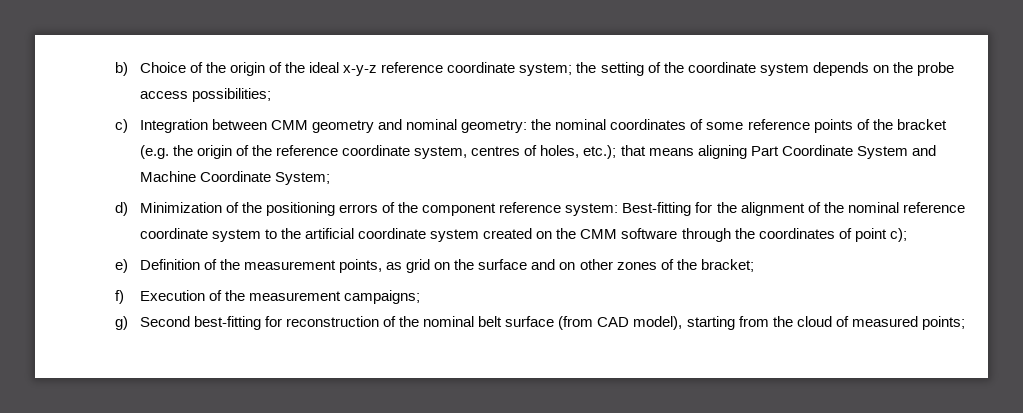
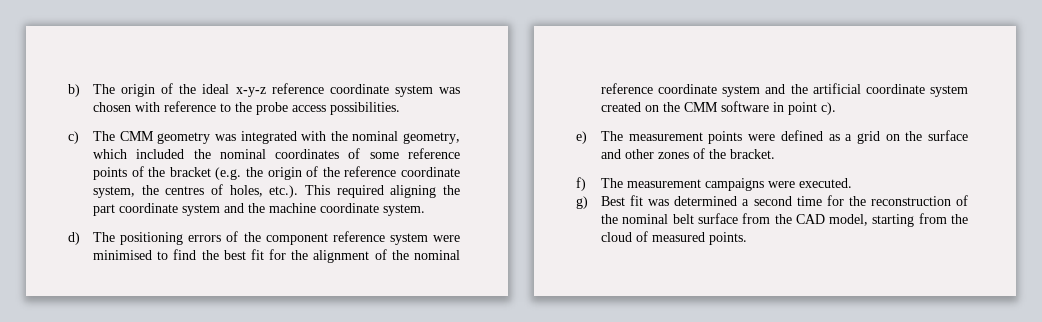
- b) Choice of the origin of the ideal x-y-z reference coordinate system; the setting of the coordinate system depends on the probe access possibilities;
+ b) The origin of the ideal x-y-z reference coordinate system was chosen with reference to the probe access possibilities.
- c) Integration between CMM geometry and nominal geometry: the nominal coordinates of some reference points of the bracket (e.g. the origin of the reference coordinate system, centres of holes, etc.); that means aligning Part Coordinate System and Machine Coordinate System;
- d) Minimization of the positioning errors of the component reference system: Best-fitting for the alignment of the nominal reference coordinate system to the artificial coordinate system created on the CMM software through the coordinates of point c);
- e) Definition of the measurement points, as grid on the surface and on other zones of the bracket;
+ c) The CMM geometry was integrated with the nominal geometry, which included the nominal coordinates of some reference points of the bracket (e.g. the origin of the reference coordinate system, the centres of holes, etc.). This required aligning the part coordinate system and the machine coordinate system.
+ d) The positioning errors of the component reference system were minimised to find the best fit for the alignment of the nominal reference coordinate system and the artificial coordinate system created on the CMM software in point c).
+ e) The measurement points were defined as a grid on the surface and other zones of the bracket.
- f) Execution of the measurement campaigns;
- g) Second best-fitting for reconstruction of the nominal belt surface (from CAD model), starting from the cloud of measured points;
+ f) The measurement campaigns were executed.
+ g) Best fit was determined a second time for the reconstruction of the nominal belt surface from the CAD model, starting from the cloud of measured points.

